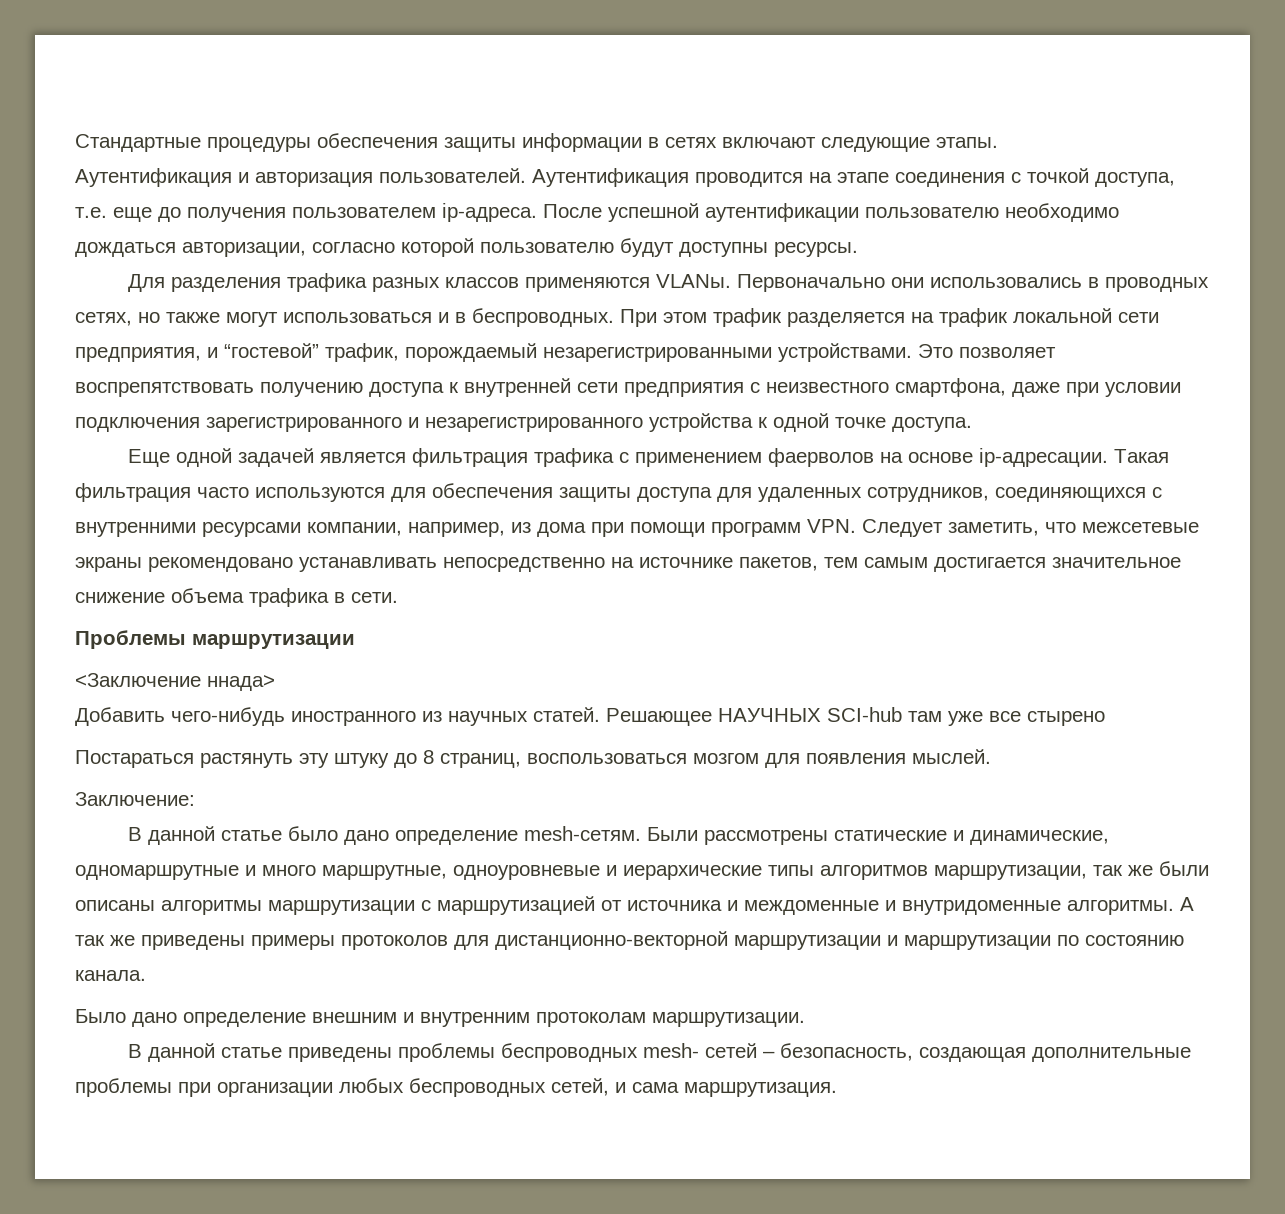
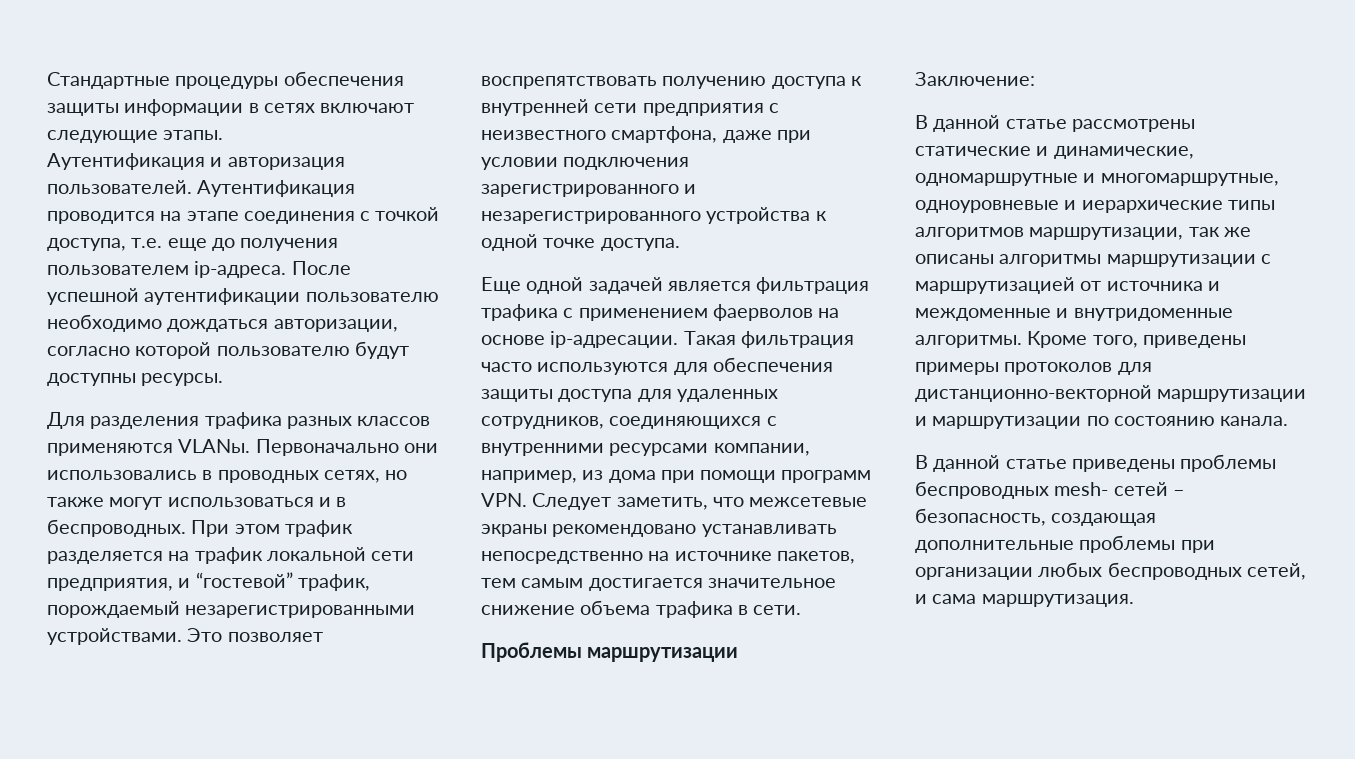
- <Заключение ннада>
- Добавить чего-нибудь иностранного из научных статей. Решающее НАУЧНЫХ SCI-hub там уже все стырено
- Постараться растянуть эту штуку до 8 страниц, воспользоваться мозгом для появления мыслей.
- В данной статье было дано определение mesh-сетям. Были рассмотрены статические и динамические, одномаршрутные и много маршрутные, одноуровневые и иерархические типы алгоритмов маршрутизации, так же были описаны алгоритмы маршрутизации с маршрутизацией от источника и междоменные и внутридоменные алгоритмы.
+ В данной статье рассмотрены статические и динамические, одномаршрутные и многомаршрутные, одноуровневые и иерархические типы алгоритмов маршрутизации, так же описаны алгоритмы маршрутизации с маршрутизацией от источника и междоменные и внутридоменные алгоритмы.
- А так же приведены примеры протоколов для дистанционно-векторной маршрутизации и маршрутизации по состоянию канала.
+ Кроме того, приведены примеры протоколов для дистанционно-векторной маршрутизации и маршрутизации по состоянию канала.
- Было дано определение внешним и внутренним протоколам маршрутизации.

